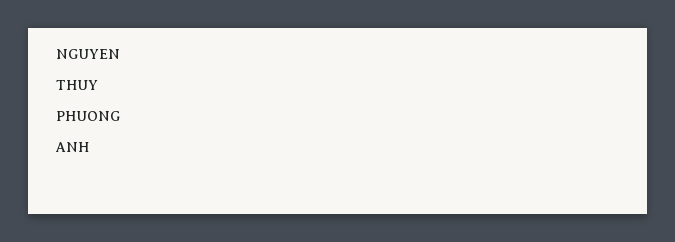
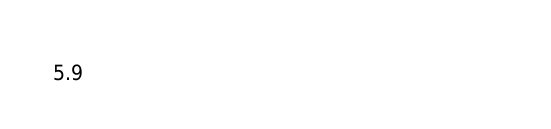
- NGUYEN
- THUY
- PHUONG
- ANH
+ 5.9

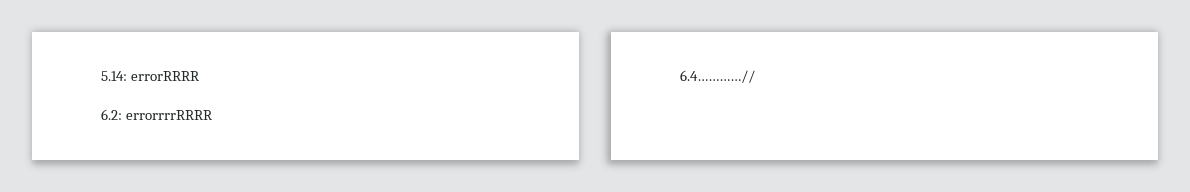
- 5.9
+ 5.14: errorRRRR
+ 6.2: errorrrrRRRR
+ 6.4…………//

